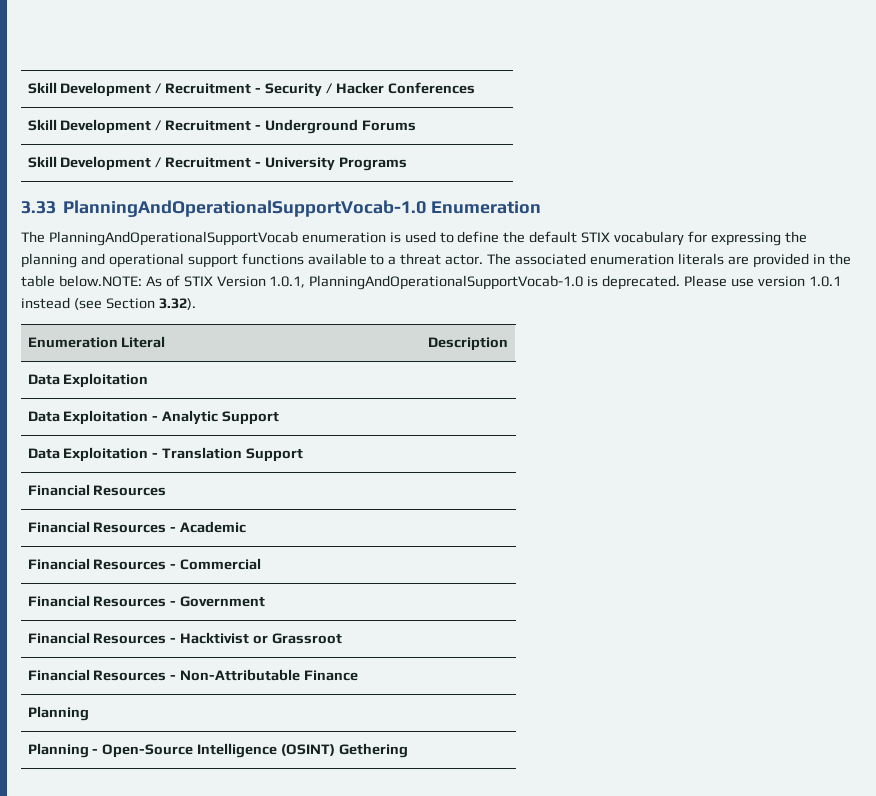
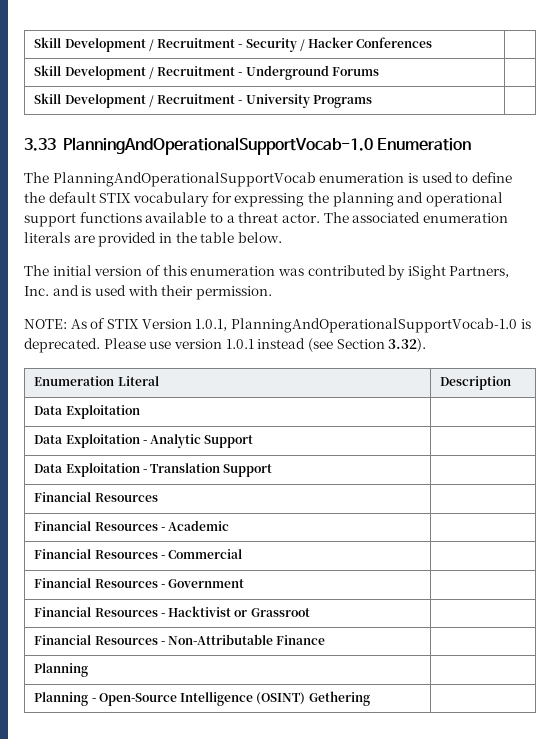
- The associated enumeration literals are provided in the table below.NOTE: As of STIX Version 1.0.1, PlanningAndOperationalSupportVocab-1.0 is deprecated.
+ The associated enumeration literals are provided in the table below.
+ The initial version of this enumeration was contributed by iSight Partners, Inc. and is used with their permission.
+ NOTE: As of STIX Version 1.0.1, PlanningAndOperationalSupportVocab-1.0 is deprecated.

